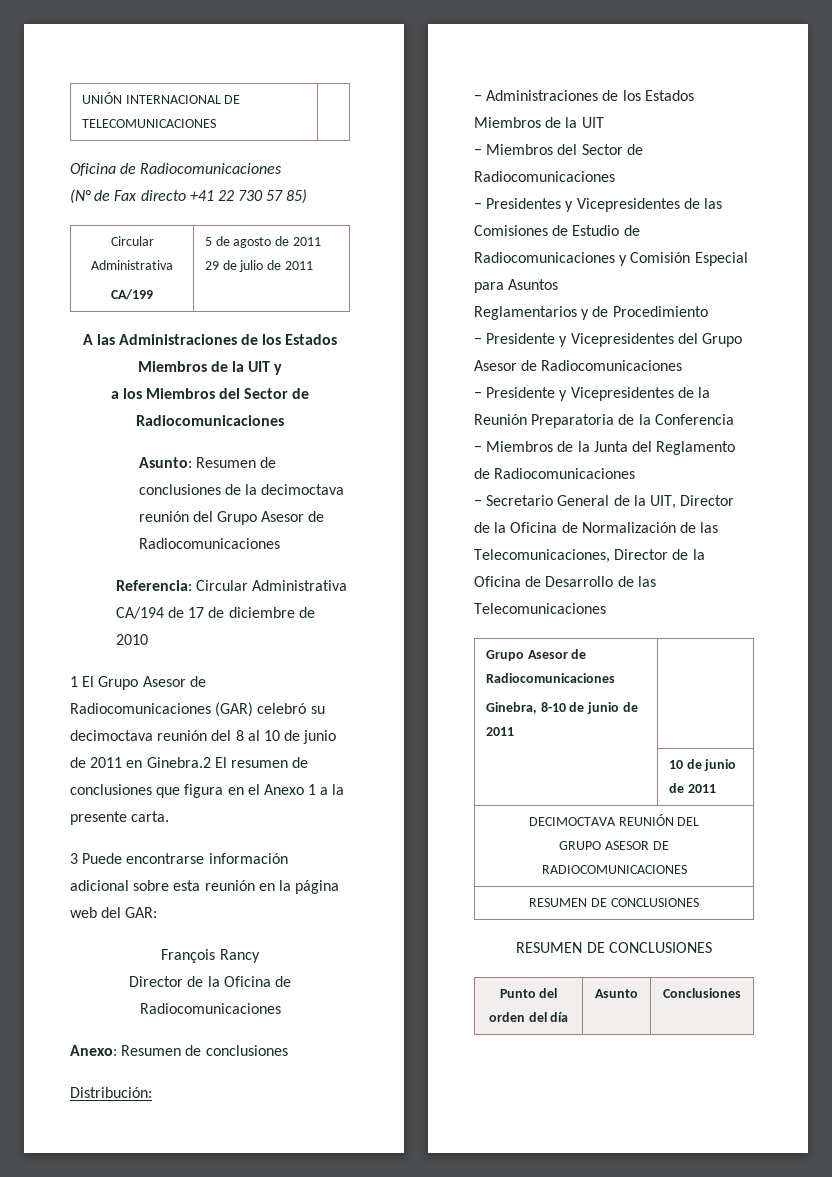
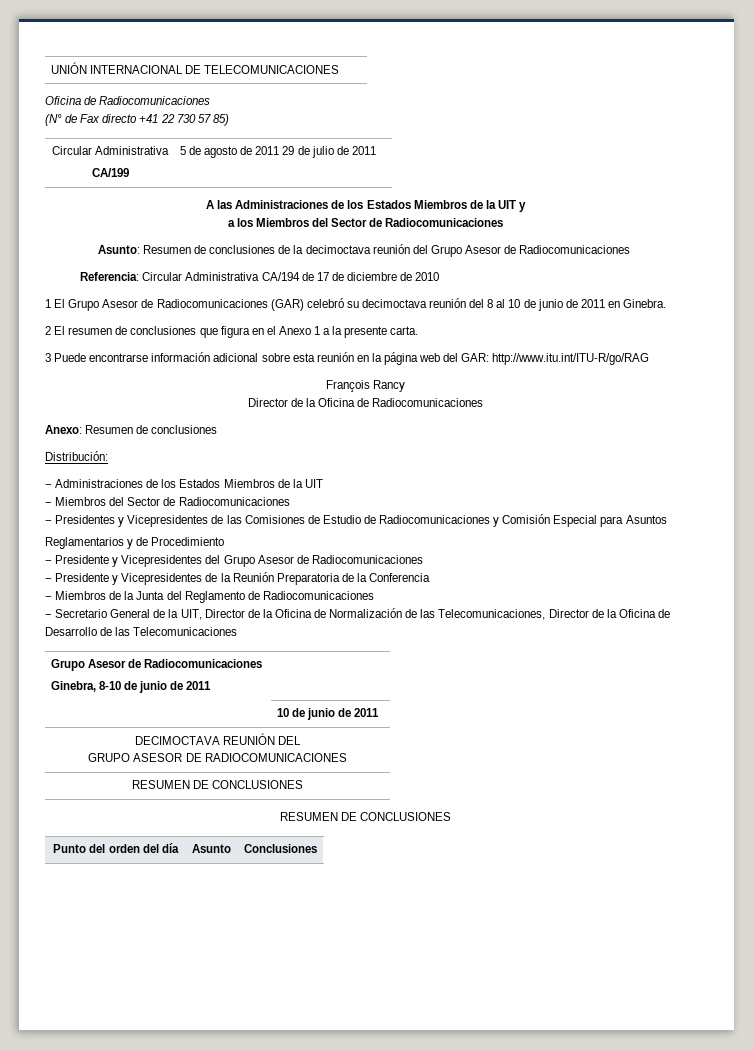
- 1 El Grupo Asesor de Radiocomunicaciones (GAR) celebró su decimoctava reunión del 8 al 10 de junio de 2011 en Ginebra.2 El resumen de conclusiones que figura en el Anexo 1 a la presente carta.
+ 1 El Grupo Asesor de Radiocomunicaciones (GAR) celebró su decimoctava reunión del 8 al 10 de junio de 2011 en Ginebra.
+ 2 El resumen de conclusiones que figura en el Anexo 1 a la presente carta.
- 3 Puede encontrarse información adicional sobre esta reunión en la página web del GAR:
+ 3 Puede encontrarse información adicional sobre esta reunión en la página web del GAR: http://www.itu.int/ITU-R/go/RAG

